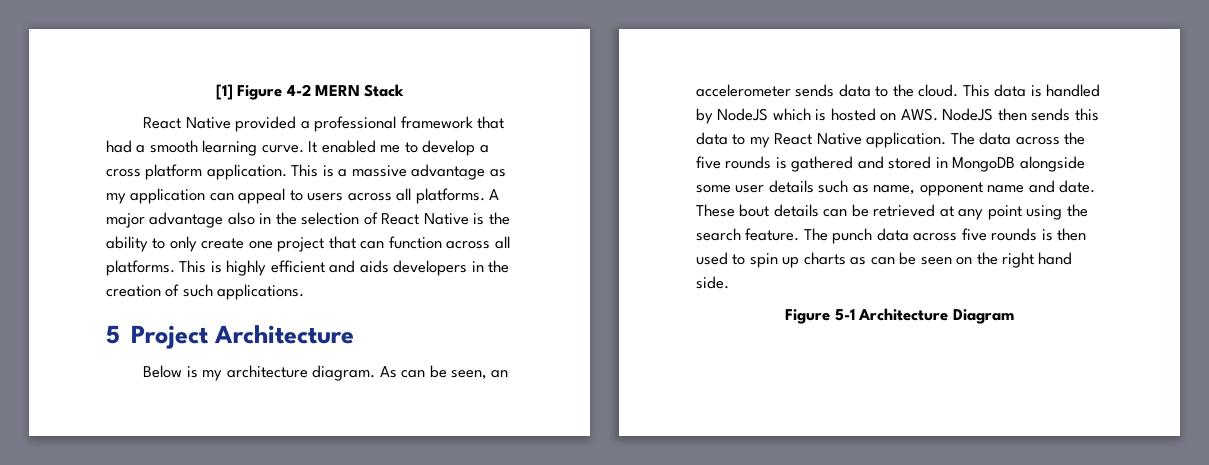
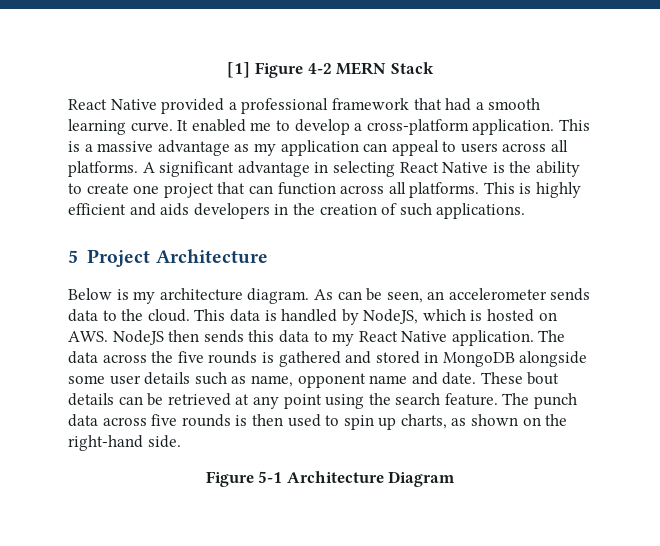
- It enabled me to develop a cross platform application.
+ It enabled me to develop a cross-platform application.
- A major advantage also in the selection of React Native is the ability to only create one project that can function across all platforms.
+ A significant advantage in selecting React Native is the ability to create one project that can function across all platforms.
- This data is handled by NodeJS which is hosted on AWS. NodeJS then sends this data to my React Native application.
+ This data is handled by NodeJS, which is hosted on AWS. NodeJS then sends this data to my React Native application.
- The punch data across five rounds is then used to spin up charts as can be seen on the right hand side.
+ The punch data across five rounds is then used to spin up charts, as shown on the right-hand side.

